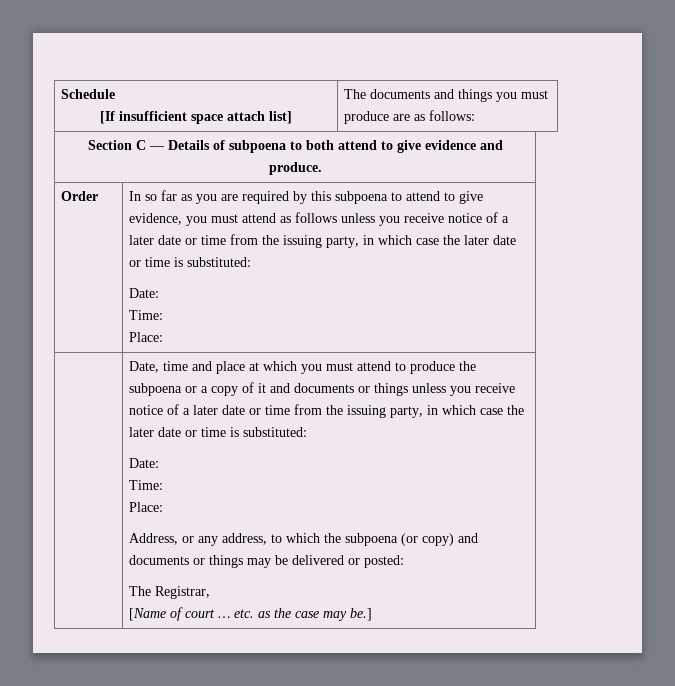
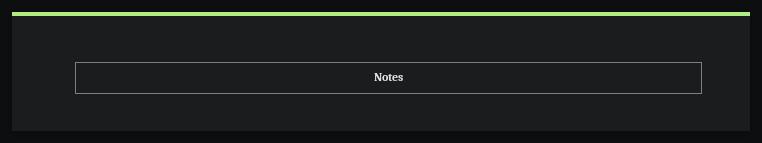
- Schedule
- [If insufficient space attach list] | The documents and things you must produce are as follows:
- Section C — Details of subpoena to both attend to give evidence and produce.
- Order | In so far as you are required by this subpoena to attend to give evidence, you must attend as follows unless you receive notice of a later date or time from the issuing party, in which case the later date or time is substituted:
- Date:
- Time:
- Place:
- | Date, time and place at which you must attend to produce the subpoena or a copy of it and documents or things unless you receive notice of a later date or time from the issuing party, in which case the later date or time is substituted:
- Date:
- Time:
- Place:
- Address, or any address, to which the subpoena (or copy) and documents or things may be delivered or posted:
- The Registrar,
- [Name of court … etc. as the case may be.]
+ Notes

